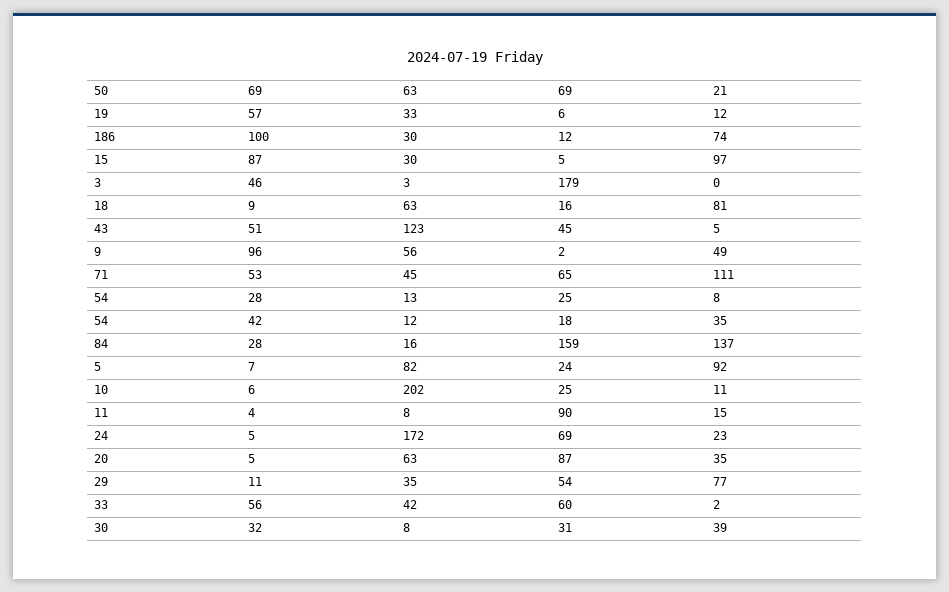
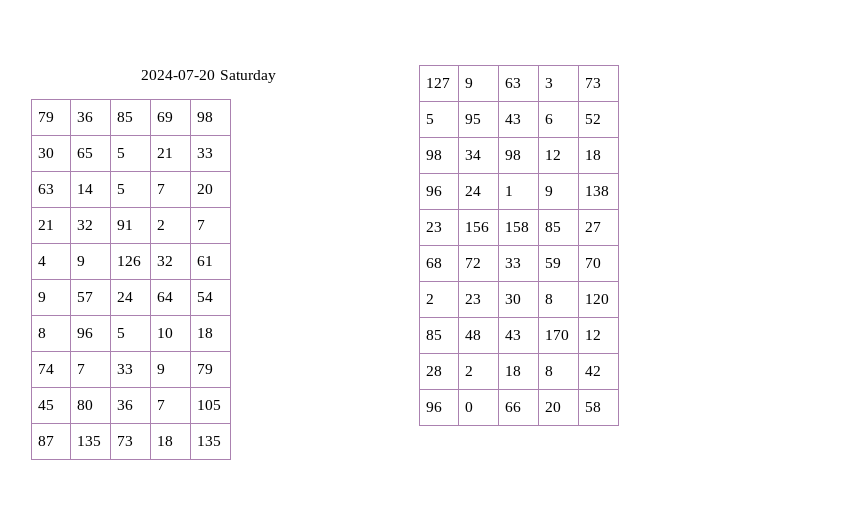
- 2024-07-19 Friday
- 50 | 69 | 63 | 69 | 21
- 19 | 57 | 33 | 6 | 12
- 186 | 100 | 30 | 12 | 74
- 15 | 87 | 30 | 5 | 97
- 3 | 46 | 3 | 179 | 0
- 18 | 9 | 63 | 16 | 81
- 43 | 51 | 123 | 45 | 5
- 9 | 96 | 56 | 2 | 49
- 71 | 53 | 45 | 65 | 111
- 54 | 28 | 13 | 25 | 8
- 54 | 42 | 12 | 18 | 35
- 84 | 28 | 16 | 159 | 137
- 5 | 7 | 82 | 24 | 92
- 10 | 6 | 202 | 25 | 11
- 11 | 4 | 8 | 90 | 15
- 24 | 5 | 172 | 69 | 23
- 20 | 5 | 63 | 87 | 35
- 29 | 11 | 35 | 54 | 77
- 33 | 56 | 42 | 60 | 2
- 30 | 32 | 8 | 31 | 39
+ 2024-07-20 Saturday
+ 79 | 36 | 85 | 69 | 98
+ 30 | 65 | 5 | 21 | 33
+ 63 | 14 | 5 | 7 | 20
+ 21 | 32 | 91 | 2 | 7
+ 4 | 9 | 126 | 32 | 61
+ 9 | 57 | 24 | 64 | 54
+ 8 | 96 | 5 | 10 | 18
+ 74 | 7 | 33 | 9 | 79
+ 45 | 80 | 36 | 7 | 105
+ 87 | 135 | 73 | 18 | 135
+ 127 | 9 | 63 | 3 | 73
+ 5 | 95 | 43 | 6 | 52
+ 98 | 34 | 98 | 12 | 18
+ 96 | 24 | 1 | 9 | 138
+ 23 | 156 | 158 | 85 | 27
+ 68 | 72 | 33 | 59 | 70
+ 2 | 23 | 30 | 8 | 120
+ 85 | 48 | 43 | 170 | 12
+ 28 | 2 | 18 | 8 | 42
+ 96 | 0 | 66 | 20 | 58

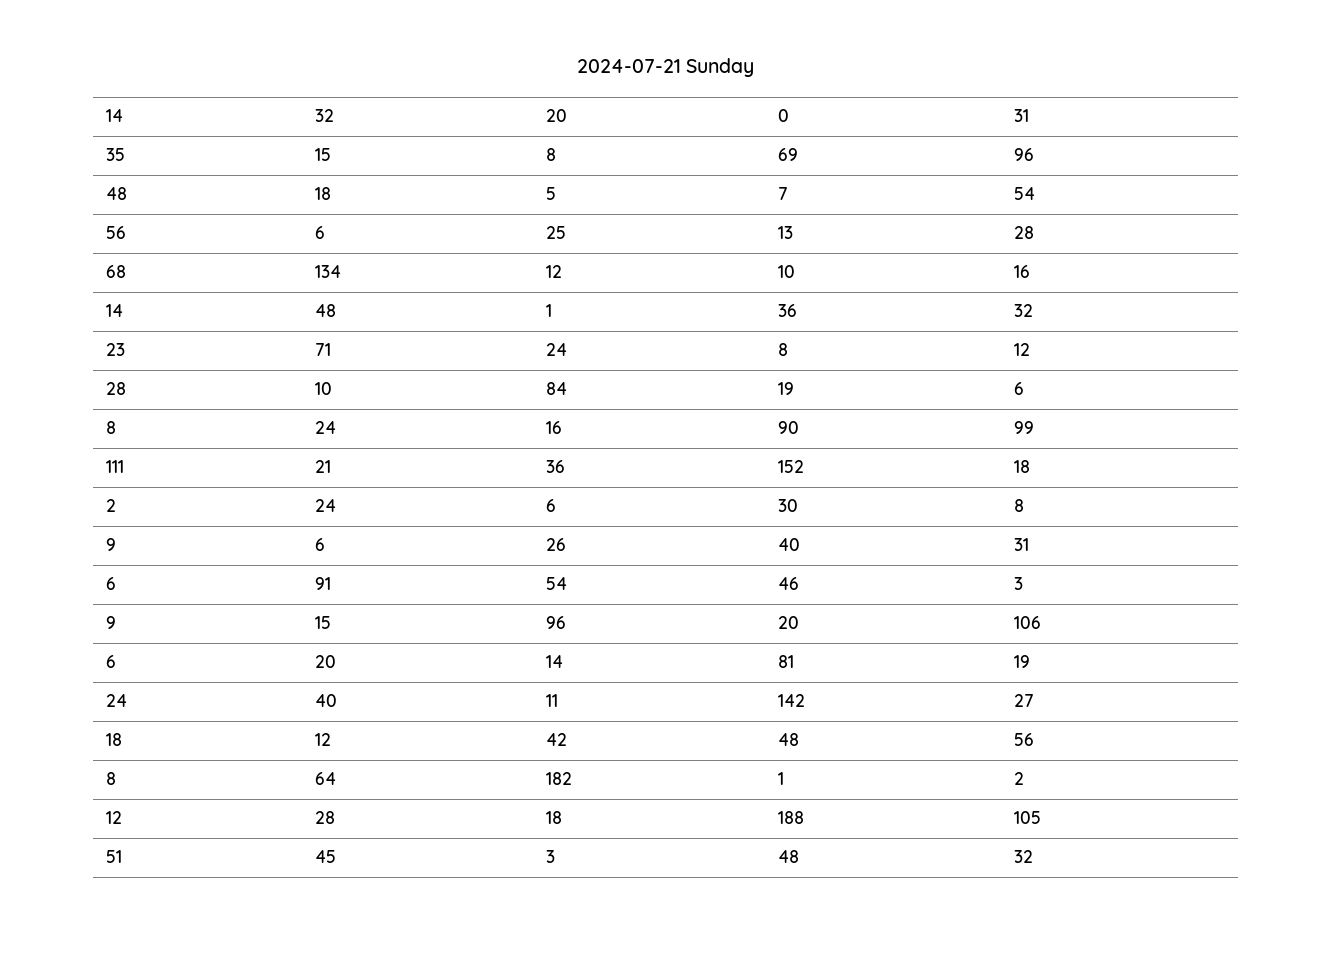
- 2024-07-20 Saturday
- 79 | 36 | 85 | 69 | 98
- 30 | 65 | 5 | 21 | 33
- 63 | 14 | 5 | 7 | 20
- 21 | 32 | 91 | 2 | 7
- 4 | 9 | 126 | 32 | 61
- 9 | 57 | 24 | 64 | 54
- 8 | 96 | 5 | 10 | 18
- 74 | 7 | 33 | 9 | 79
- 45 | 80 | 36 | 7 | 105
- 87 | 135 | 73 | 18 | 135
- 127 | 9 | 63 | 3 | 73
- 5 | 95 | 43 | 6 | 52
- 98 | 34 | 98 | 12 | 18
- 96 | 24 | 1 | 9 | 138
- 23 | 156 | 158 | 85 | 27
- 68 | 72 | 33 | 59 | 70
- 2 | 23 | 30 | 8 | 120
- 85 | 48 | 43 | 170 | 12
- 28 | 2 | 18 | 8 | 42
- 96 | 0 | 66 | 20 | 58
+ 2024-07-21 Sunday
+ 14 | 32 | 20 | 0 | 31
+ 35 | 15 | 8 | 69 | 96
+ 48 | 18 | 5 | 7 | 54
+ 56 | 6 | 25 | 13 | 28
+ 68 | 134 | 12 | 10 | 16
+ 14 | 48 | 1 | 36 | 32
+ 23 | 71 | 24 | 8 | 12
+ 28 | 10 | 84 | 19 | 6
+ 8 | 24 | 16 | 90 | 99
+ 111 | 21 | 36 | 152 | 18
+ 2 | 24 | 6 | 30 | 8
+ 9 | 6 | 26 | 40 | 31
+ 6 | 91 | 54 | 46 | 3
+ 9 | 15 | 96 | 20 | 106
+ 6 | 20 | 14 | 81 | 19
+ 24 | 40 | 11 | 142 | 27
+ 18 | 12 | 42 | 48 | 56
+ 8 | 64 | 182 | 1 | 2
+ 12 | 28 | 18 | 188 | 105
+ 51 | 45 | 3 | 48 | 32

